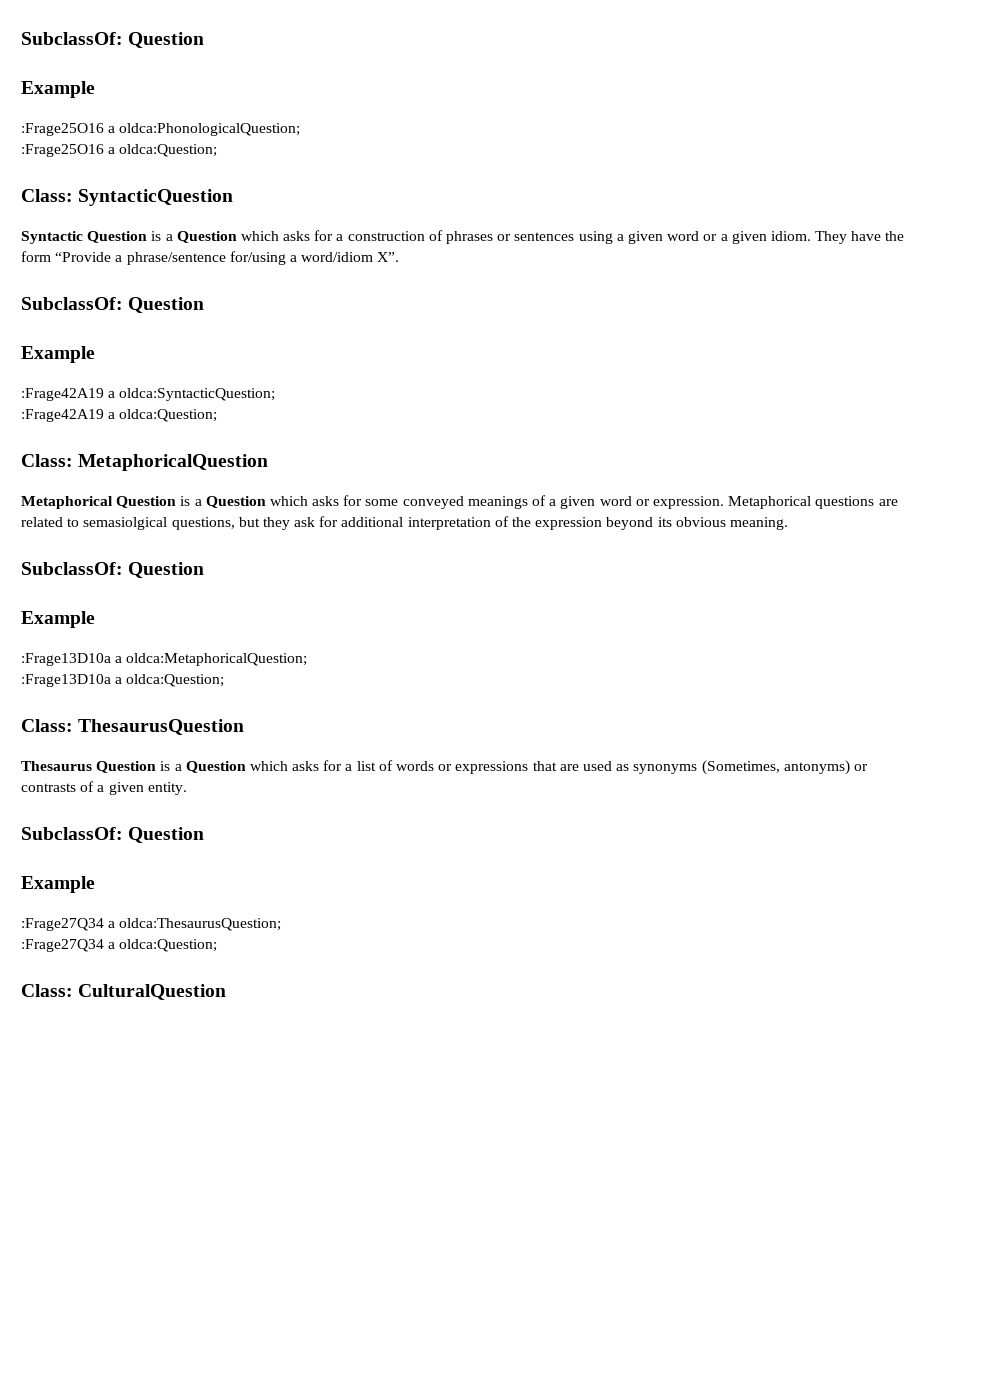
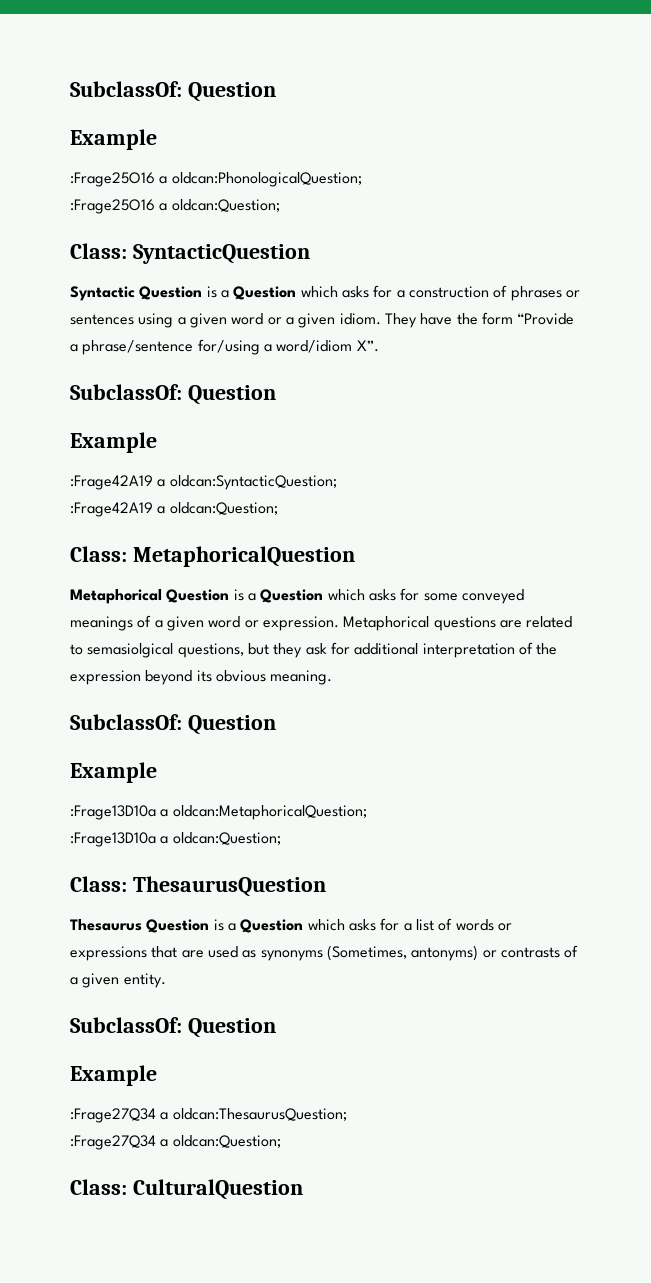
- :Frage25O16 a oldca:PhonologicalQuestion;
- :Frage25O16 a oldca:Question;
+ :Frage25O16 a oldcan:PhonologicalQuestion;
+ :Frage25O16 a oldcan:Question;
- :Frage42A19 a oldca:SyntacticQuestion;
- :Frage42A19 a oldca:Question;
+ :Frage42A19 a oldcan:SyntacticQuestion;
+ :Frage42A19 a oldcan:Question;
- :Frage13D10a a oldca:MetaphoricalQuestion;
- :Frage13D10a a oldca:Question;
+ :Frage13D10a a oldcan:MetaphoricalQuestion;
+ :Frage13D10a a oldcan:Question;
- :Frage27Q34 a oldca:ThesaurusQuestion;
- :Frage27Q34 a oldca:Question;
+ :Frage27Q34 a oldcan:ThesaurusQuestion;
+ :Frage27Q34 a oldcan:Question;

